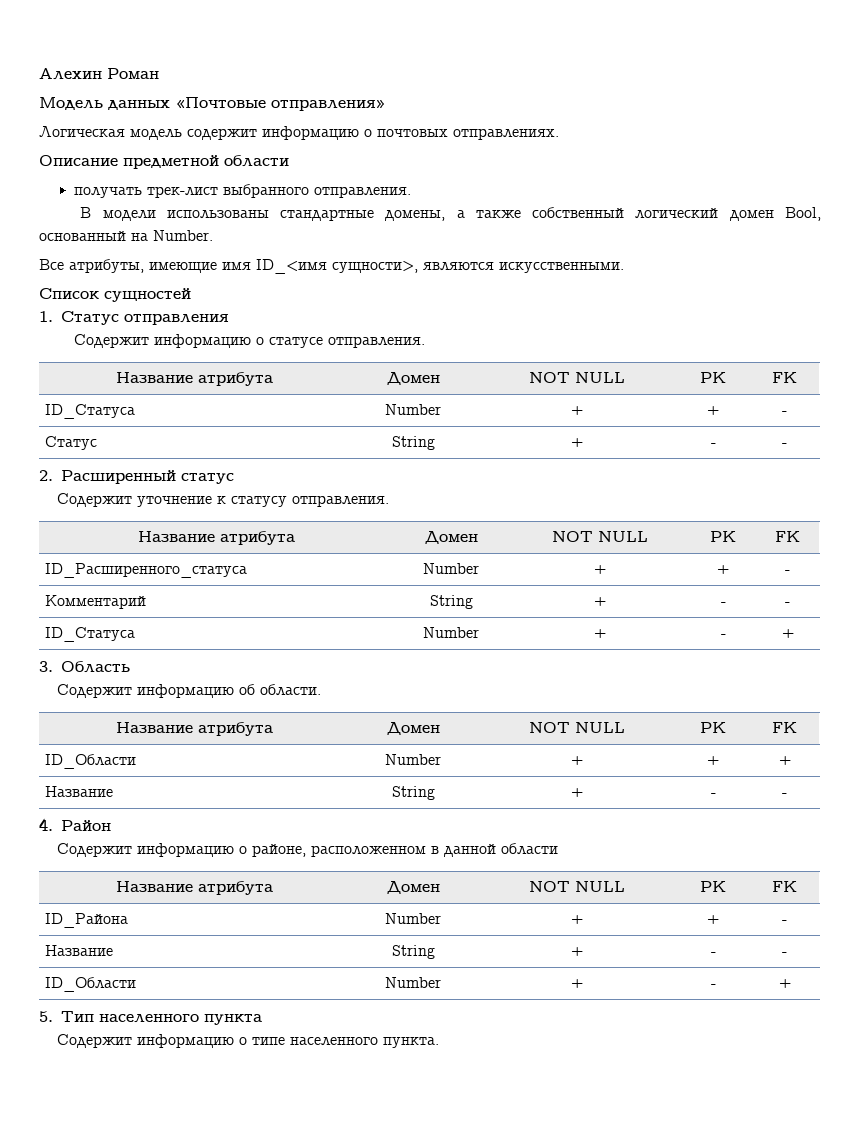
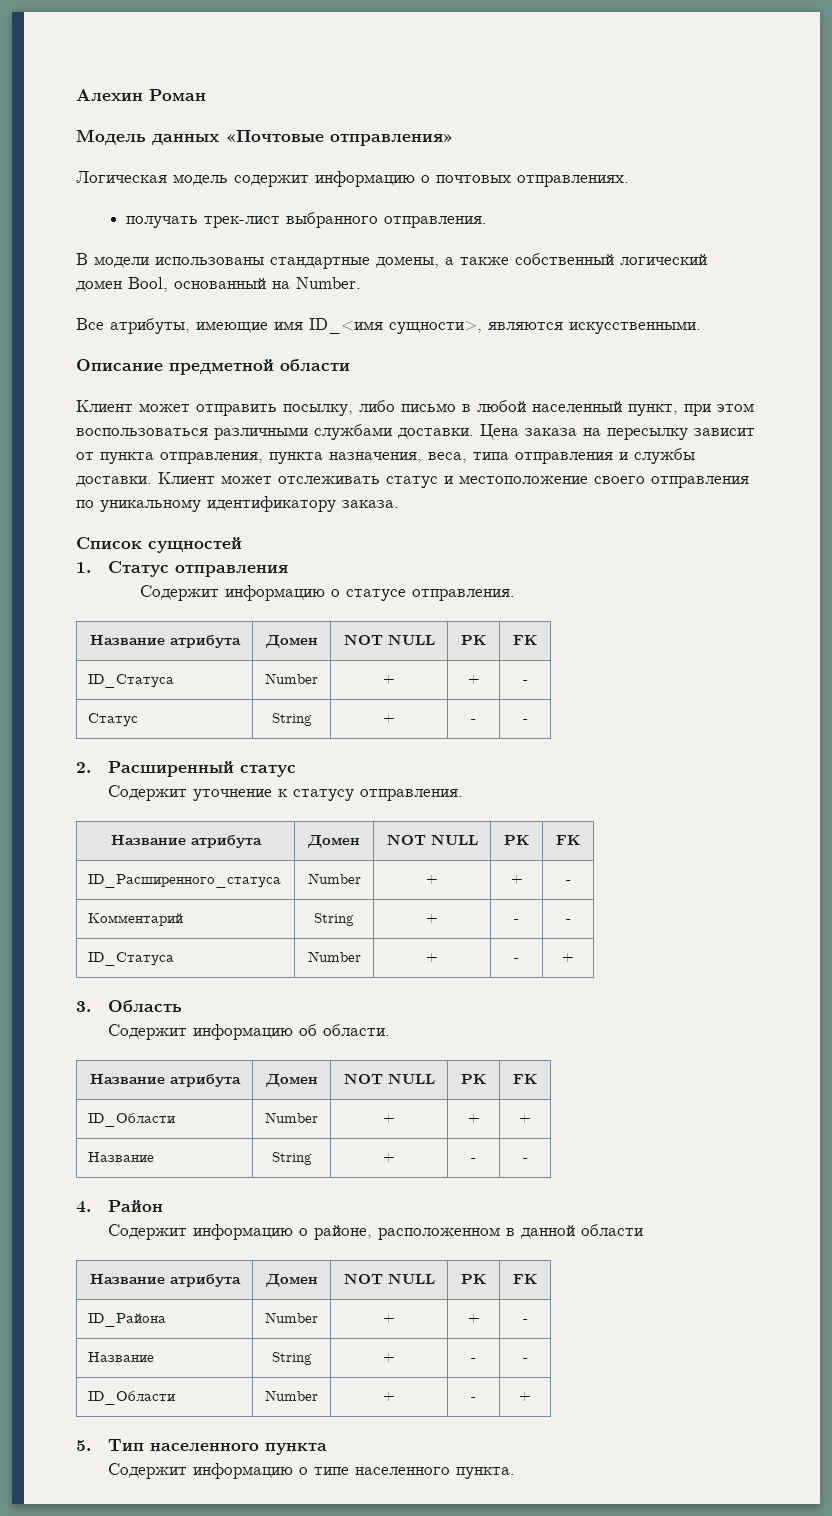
- Описание предметной области
+ Описание предметной области
+ Клиент может отправить посылку, либо письмо в любой населенный пункт, при этом воспользоваться различными службами доставки. Цена заказа на пересылку зависит от пункта отправления, пункта назначения, веса, типа отправления и службы доставки. Клиент может отслеживать статус и местоположение своего отправления по уникальному идентификатору заказа.

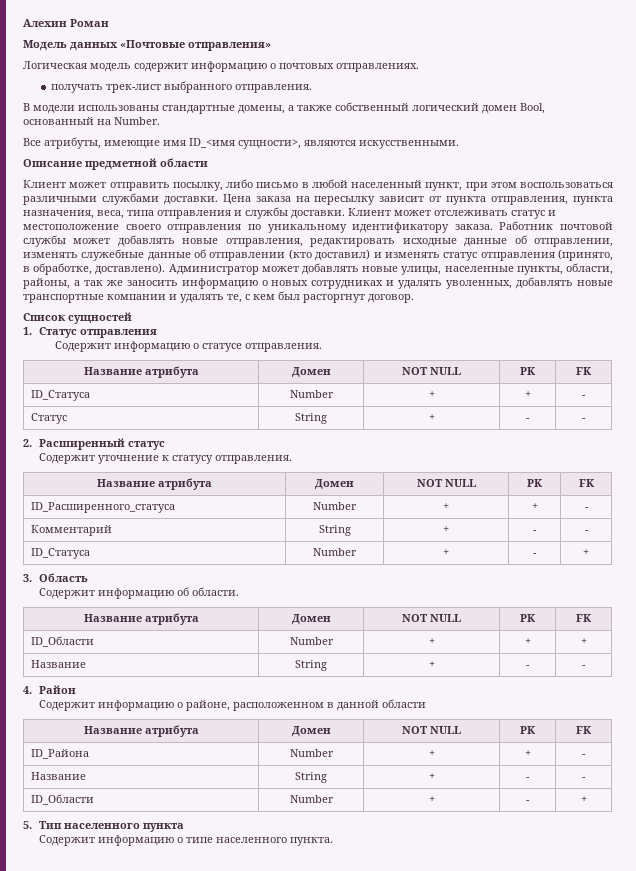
+ Работник почтовой службы может добавлять новые отправления, редактировать исходные данные об отправлении, изменять служебные данные об отправлении (кто доставил) и изменять статус отправления (принято, в обработке, доставлено). Администратор может добавлять новые улицы, населенные пункты, области, районы, а так же заносить информацию о новых сотрудниках и удалять уволенных, добавлять новые транспортные компании и удалять те, с кем был расторгнут договор.

